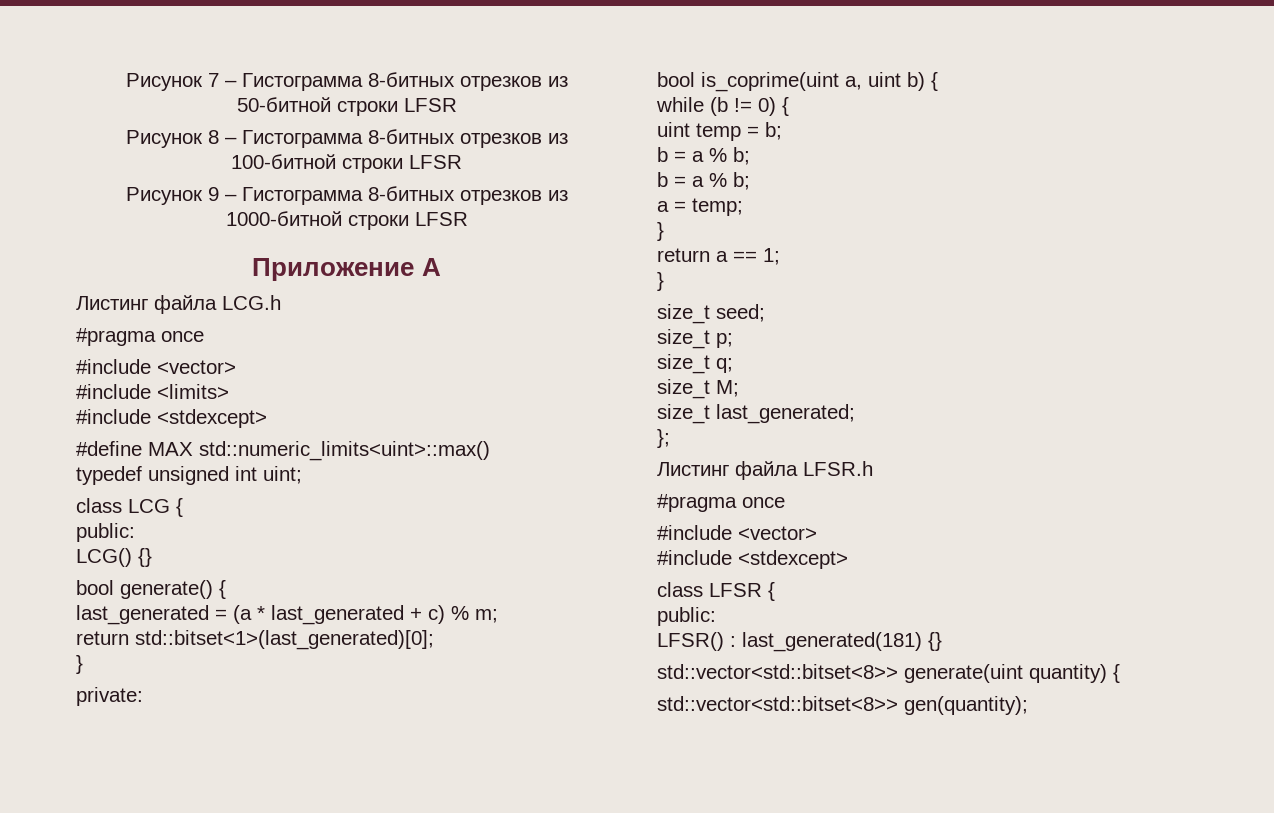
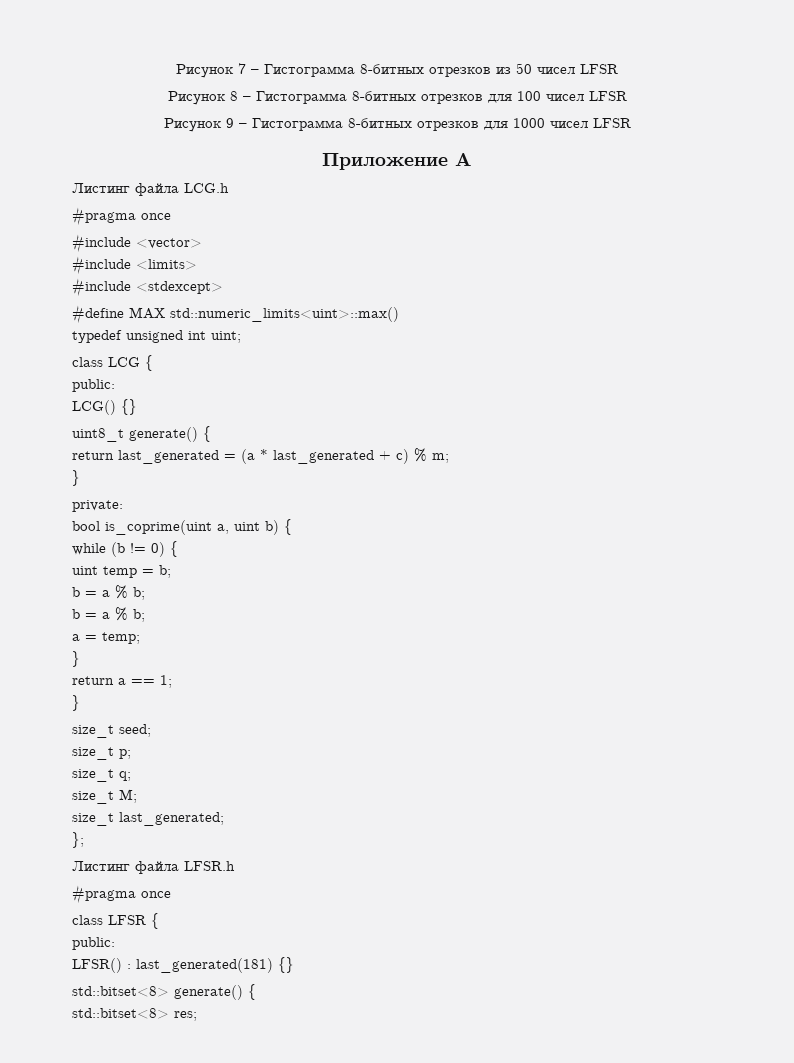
- Рисунок 7 – Гистограмма 8-битных отрезков из 50-битной строки LFSR
+ Рисунок 7 – Гистограмма 8-битных отрезков из 50 чисел LFSR
- Рисунок 8 – Гистограмма 8-битных отрезков из 100-битной строки LFSR
+ Рисунок 8 – Гистограмма 8-битных отрезков для 100 чисел LFSR
- Рисунок 9 – Гистограмма 8-битных отрезков из 1000-битной строки LFSR
+ Рисунок 9 – Гистограмма 8-битных отрезков для 1000 чисел LFSR
- bool generate() {
- last_generated = (a * last_generated + c) % m;
+ uint8_t generate() {
+ return last_generated = (a * last_generated + c) % m;
- return std::bitset<1>(last_generated)[0];
  Листинг файла LFSR.h
  #pragma once
- #include <vector>
- #include <stdexcept>
- std::vector<std::bitset<8>> generate(uint quantity) {
- std::vector<std::bitset<8>> gen(quantity);
+ std::bitset<8> generate() {
+ std::bitset<8> res;

